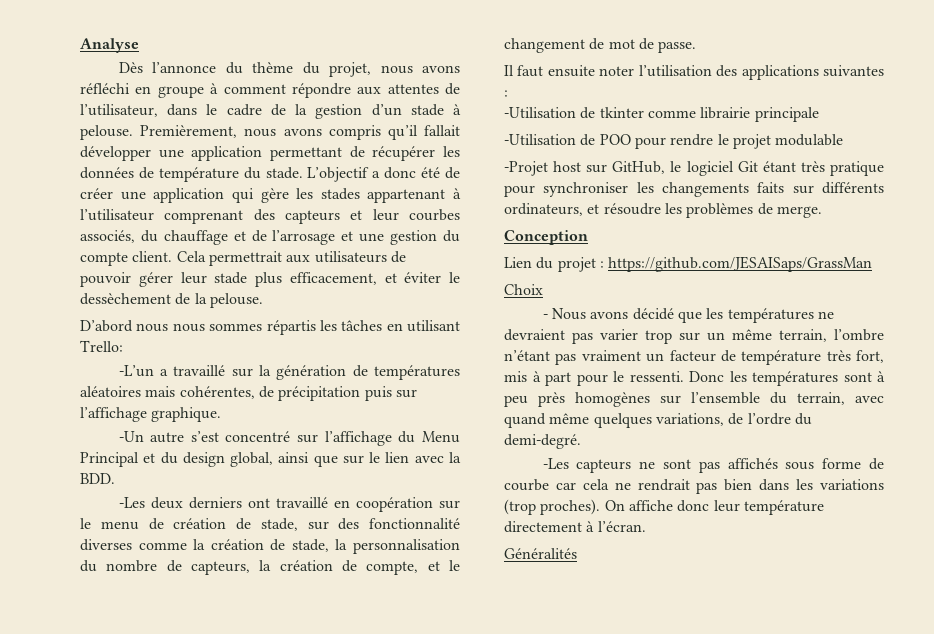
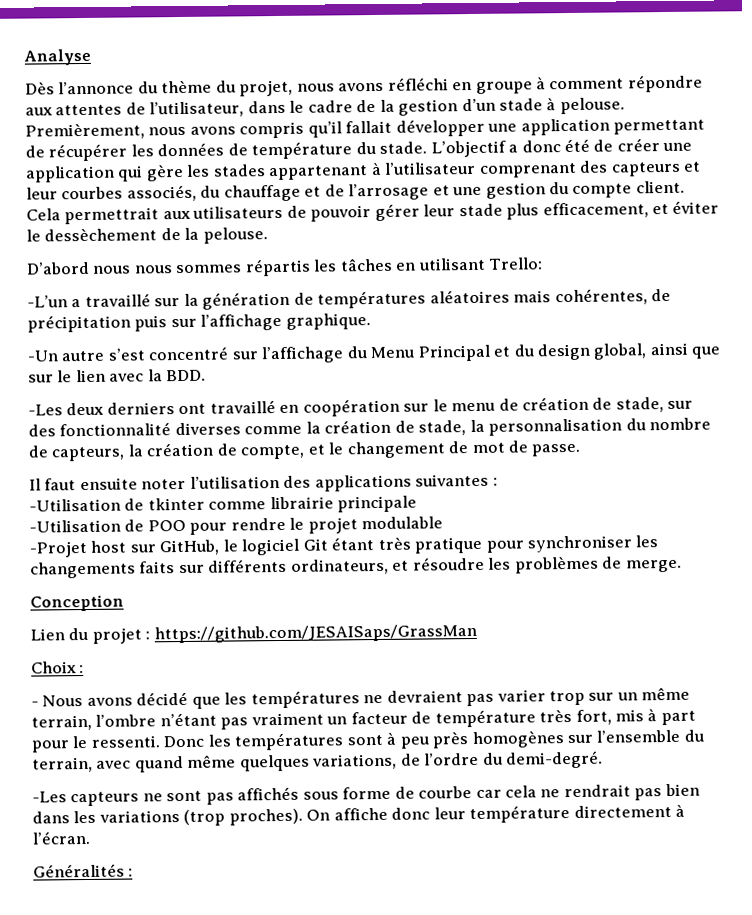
- Choix
+ Choix :
- Généralités
+ Généralités :

